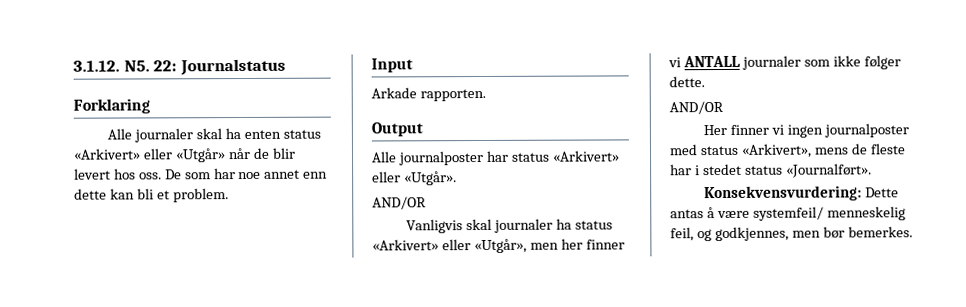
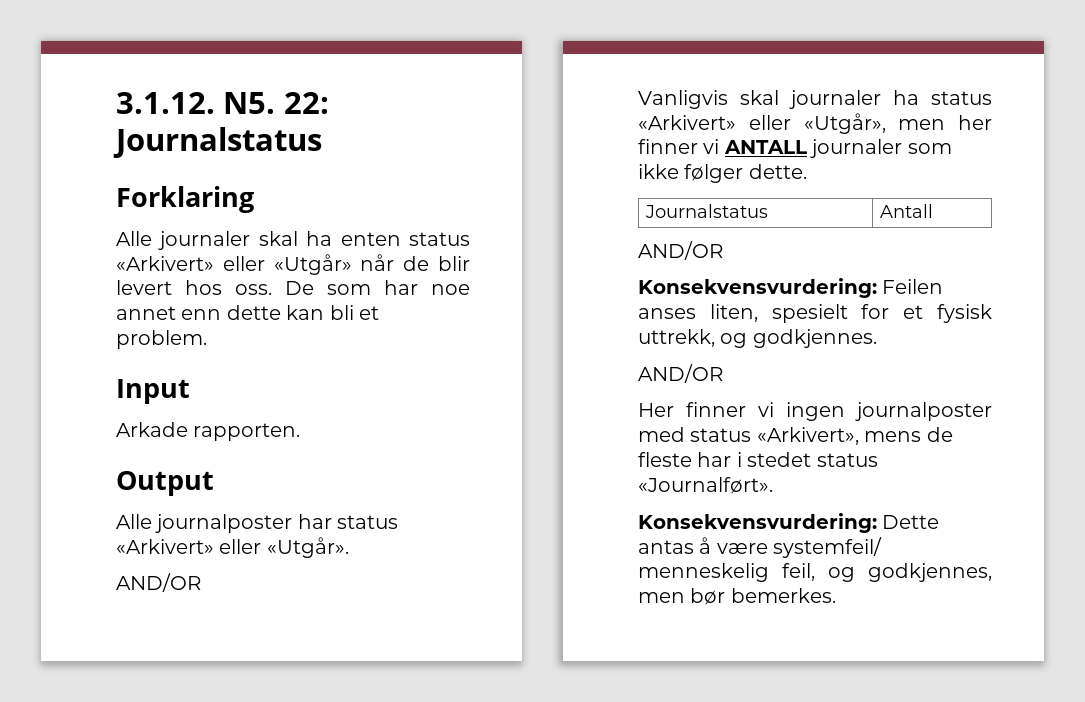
+ Journalstatus | Antall
+ AND/OR
+ Konsekvensvurdering: Feilen anses liten, spesielt for et fysisk uttrekk, og godkjennes.

